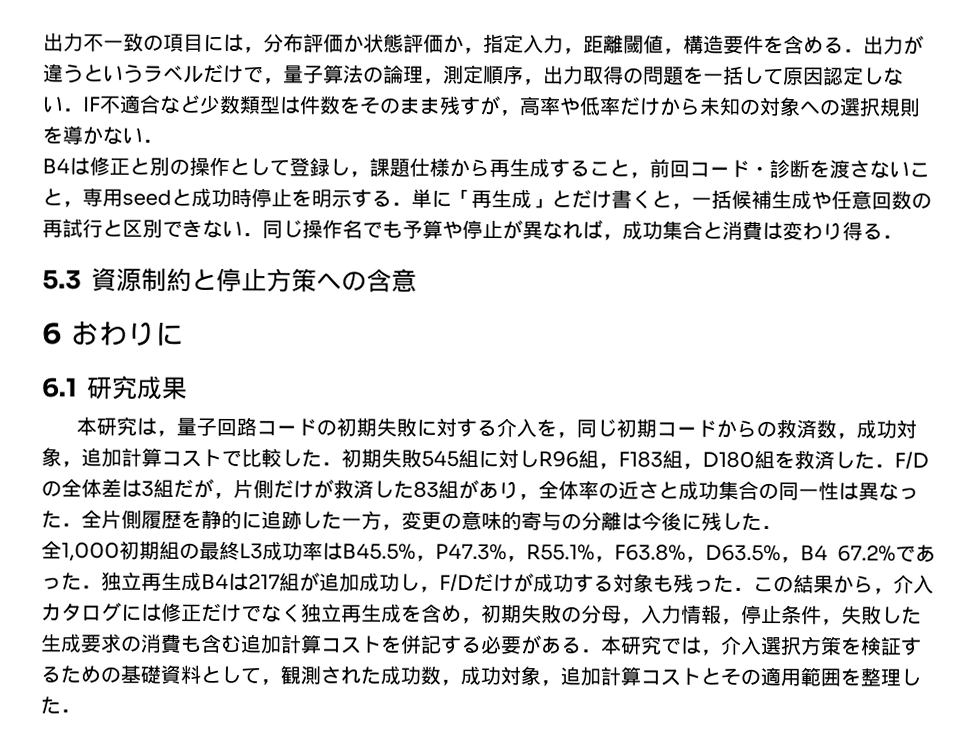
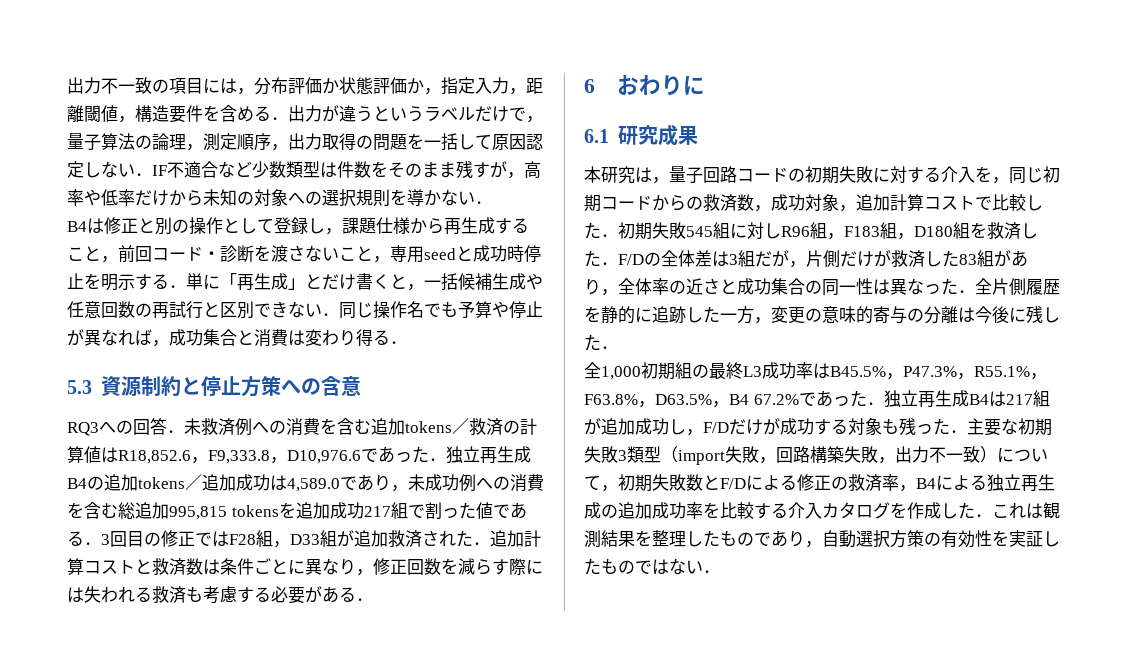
+ RQ3への回答．未救済例への消費を含む追加tokens／救済の計算値はR18,852.6，F9,333.8，D10,976.6であった．独立再生成B4の追加tokens／追加成功は4,589.0であり，未成功例への消費を含む総追加995,815 tokensを追加成功217組で割った値である．3回目の修正ではF28組，D33組が追加救済された．追加計算コストと救済数は条件ごとに異なり，修正回数を減らす際には失われる救済も考慮する必要がある．
- 全1,000初期組の最終L3成功率はB45.5%，P47.3%，R55.1%，F63.8%，D63.5%，B4 67.2%であった．独立再生成B4は217組が追加成功し，F/Dだけが成功する対象も残った．この結果から，介入カタログには修正だけでなく独立再生成を含め，初期失敗の分母，入力情報，停止条件，失敗した生成要求の消費も含む追加計算コストを併記する必要がある．本研究では，介入選択方策を検証するための基礎資料として，観測された成功数，成功対象，追加計算コストとその適用範囲を整理した．
+ 全1,000初期組の最終L3成功率はB45.5%，P47.3%，R55.1%，F63.8%，D63.5%，B4 67.2%であった．独立再生成B4は217組が追加成功し，F/Dだけが成功する対象も残った．主要な初期失敗3類型（import失敗，回路構築失敗，出力不一致）について，初期失敗数とF/Dによる修正の救済率，B4による独立再生成の追加成功率を比較する介入カタログを作成した．これは観測結果を整理したものであり，自動選択方策の有効性を実証したものではない．

